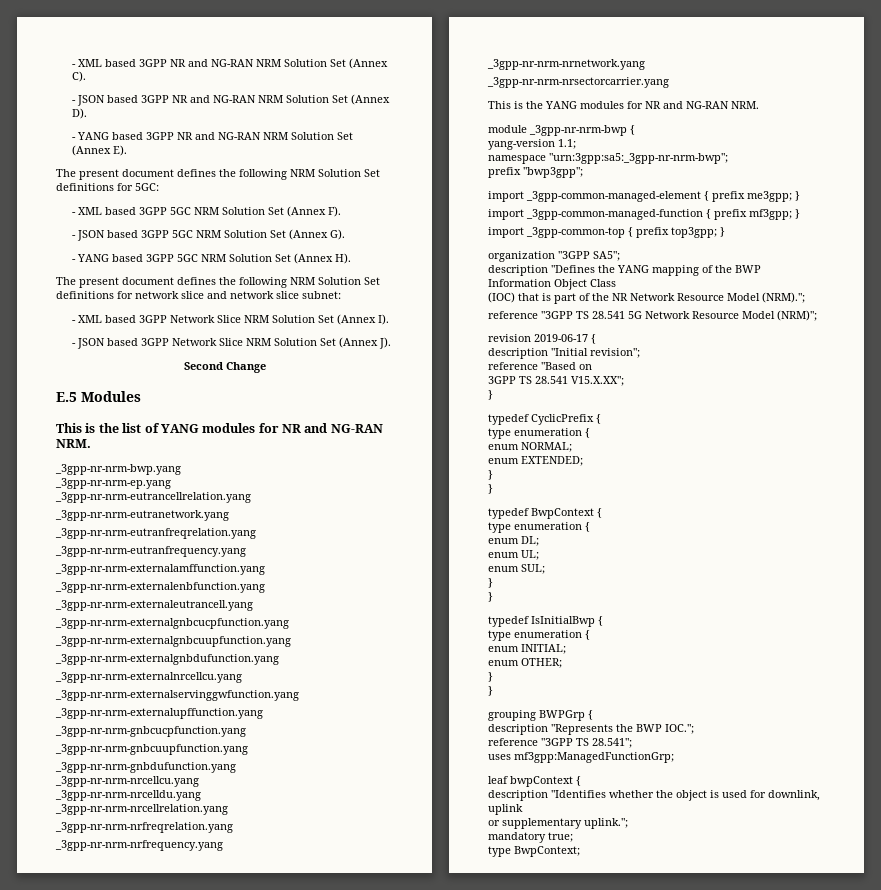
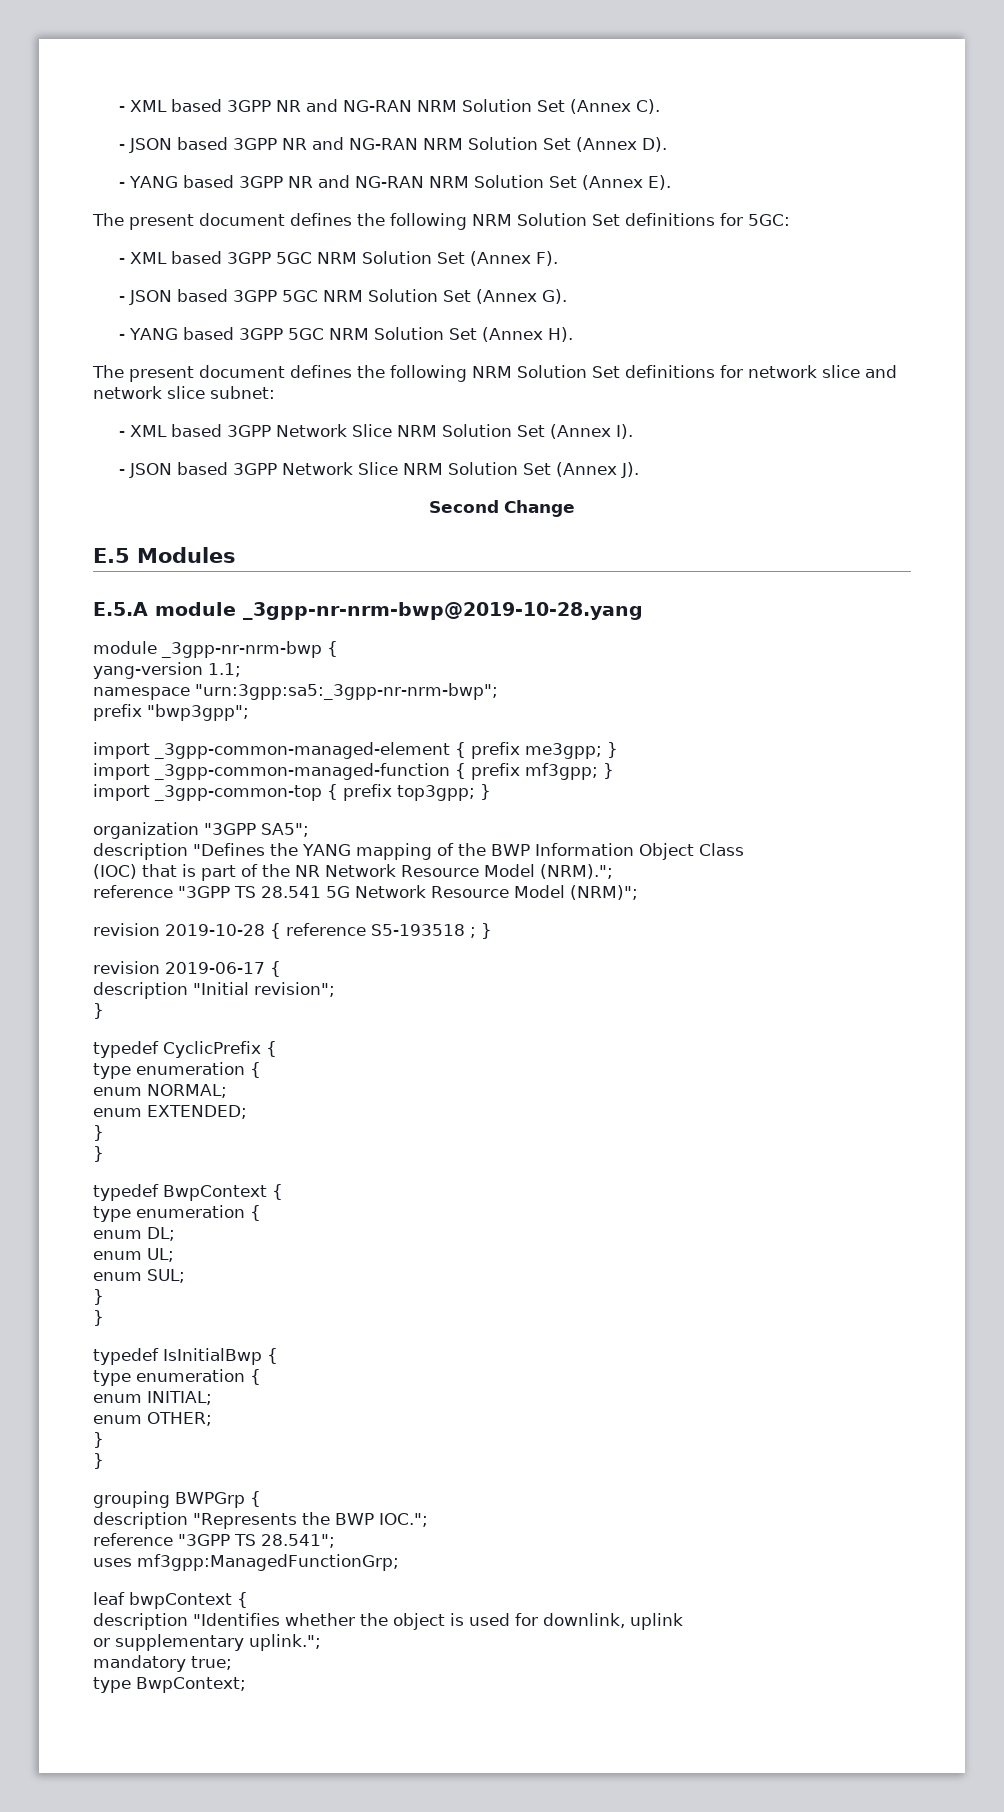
- This is the list of YANG modules for NR and NG-RAN NRM.
- _3gpp-nr-nrm-bwp.yang
- _3gpp-nr-nrm-ep.yang
- _3gpp-nr-nrm-eutrancellrelation.yang
- _3gpp-nr-nrm-eutranetwork.yang
- _3gpp-nr-nrm-eutranfreqrelation.yang
- _3gpp-nr-nrm-eutranfrequency.yang
- _3gpp-nr-nrm-externalamffunction.yang
- _3gpp-nr-nrm-externalenbfunction.yang
- _3gpp-nr-nrm-externaleutrancell.yang
- _3gpp-nr-nrm-externalgnbcucpfunction.yang
- _3gpp-nr-nrm-externalgnbcuupfunction.yang
- _3gpp-nr-nrm-externalgnbdufunction.yang
- _3gpp-nr-nrm-externalnrcellcu.yang
- _3gpp-nr-nrm-externalservinggwfunction.yang
- _3gpp-nr-nrm-externalupffunction.yang
- _3gpp-nr-nrm-gnbcucpfunction.yang
- _3gpp-nr-nrm-gnbcuupfunction.yang
- _3gpp-nr-nrm-gnbdufunction.yang
- _3gpp-nr-nrm-nrcellcu.yang
- _3gpp-nr-nrm-nrcelldu.yang
- _3gpp-nr-nrm-nrcellrelation.yang
- _3gpp-nr-nrm-nrfreqrelation.yang
- _3gpp-nr-nrm-nrfrequency.yang
- _3gpp-nr-nrm-nrnetwork.yang
- _3gpp-nr-nrm-nrsectorcarrier.yang
- This is the YANG modules for NR and NG-RAN NRM.
+ E.5.A module _3gpp-nr-nrm-bwp@2019-10-28.yang
+ revision 2019-10-28 { reference S5-193518 ; }
- reference "Based on
- 3GPP TS 28.541 V15.X.XX";

